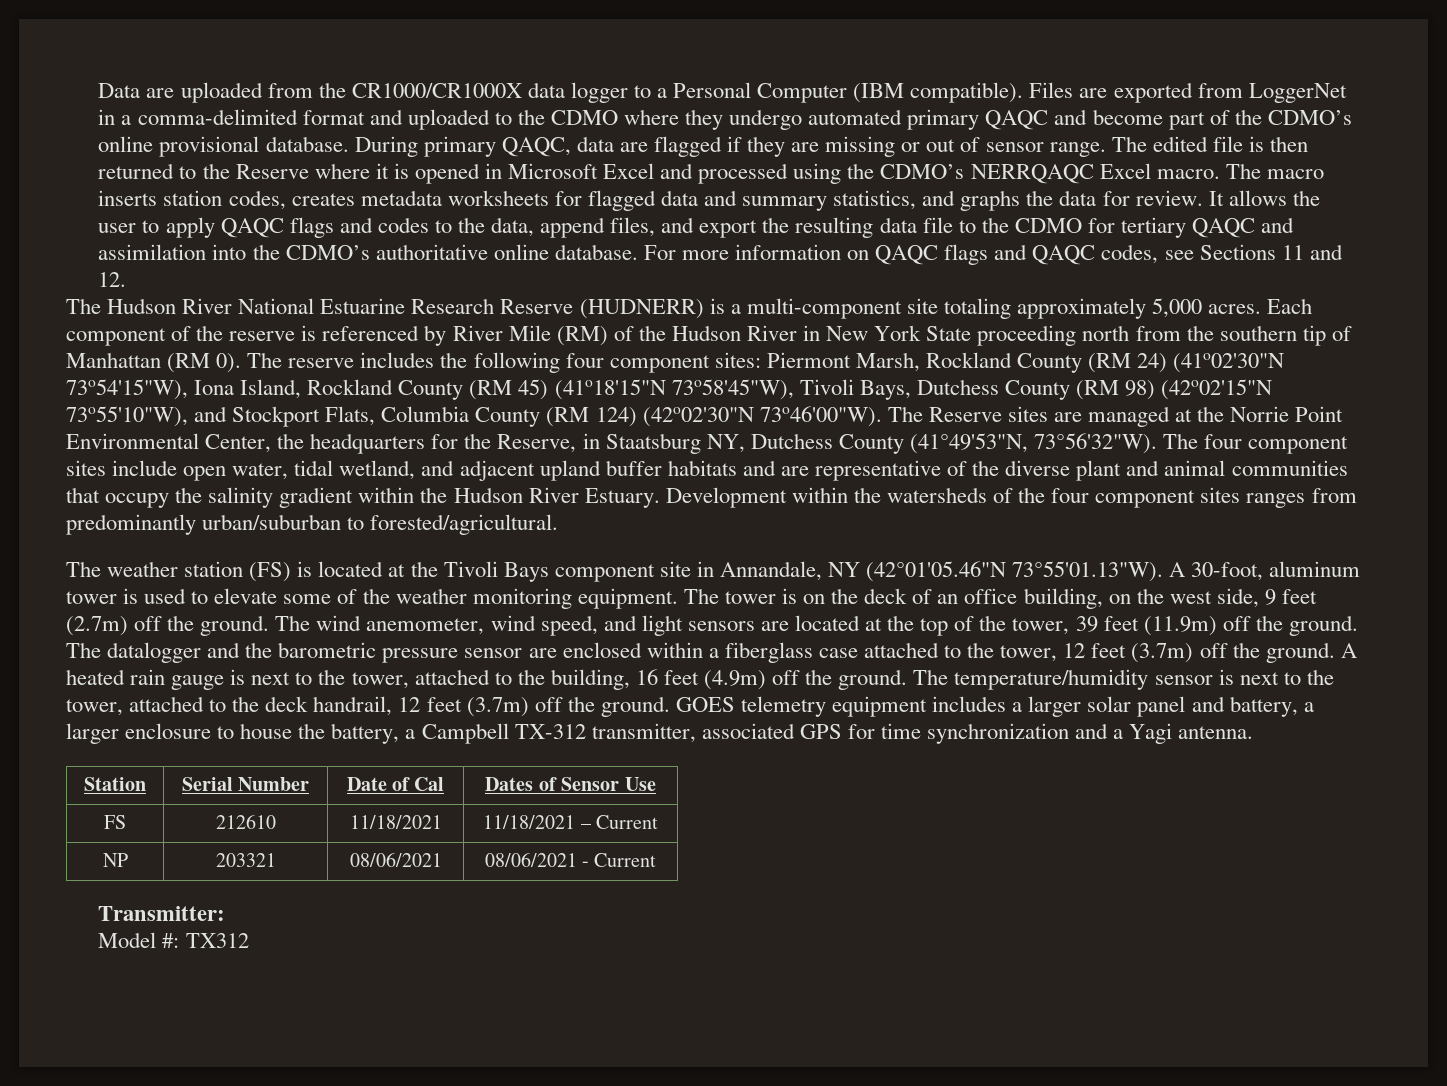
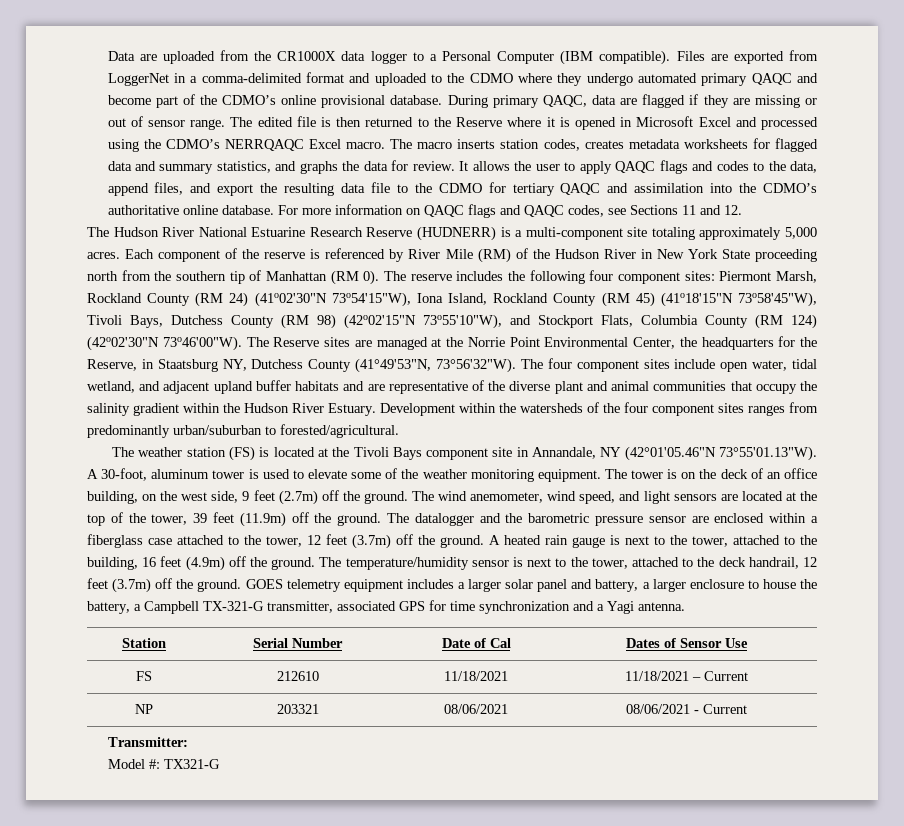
- Data are uploaded from the CR1000/CR1000X data logger to a Personal Computer (IBM compatible).
+ Data are uploaded from the CR1000X data logger to a Personal Computer (IBM compatible).
- GOES telemetry equipment includes a larger solar panel and battery, a larger enclosure to house the battery, a Campbell TX-312 transmitter, associated GPS for time synchronization and a Yagi antenna.
+ GOES telemetry equipment includes a larger solar panel and battery, a larger enclosure to house the battery, a Campbell TX-321-G transmitter, associated GPS for time synchronization and a Yagi antenna.
- Model #: TX312
+ Model #: TX321-G

